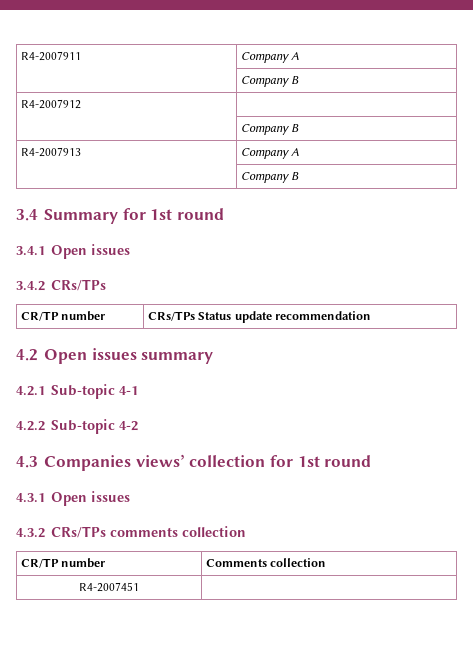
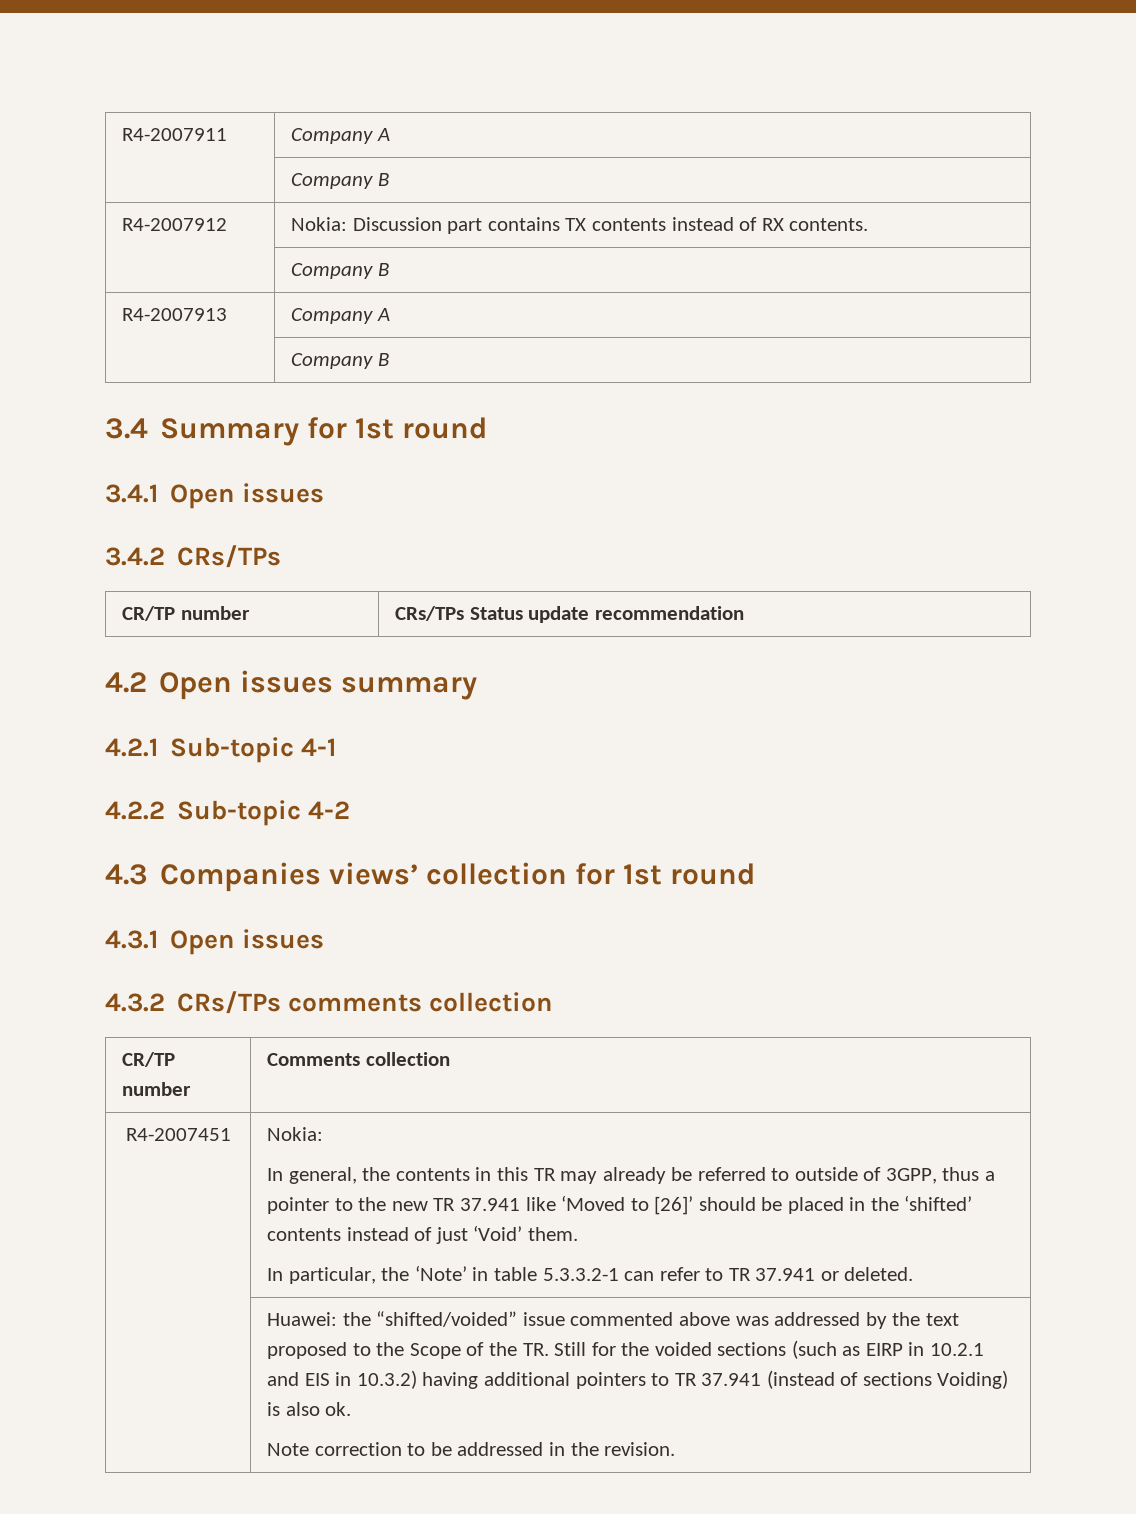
- R4-2007912 |
+ R4-2007912 | Nokia: Discussion part contains TX contents instead of RX contents.
- R4-2007451
+ R4-2007451 | Nokia:
+ In general, the contents in this TR may already be referred to outside of 3GPP, thus a pointer to the new TR 37.941 like ‘Moved to [26]’ should be placed in the ‘shifted’ contents instead of just ‘Void’ them.
+ In particular, the ‘Note’ in table 5.3.3.2-1 can refer to TR 37.941 or deleted.
+ | Huawei: the “shifted/voided” issue commented above was addressed by the text proposed to the Scope of the TR. Still for the voided sections (such as EIRP in 10.2.1 and EIS in 10.3.2) having additional pointers to TR 37.941 (instead of sections Voiding) is also ok.
+ Note correction to be addressed in the revision.

